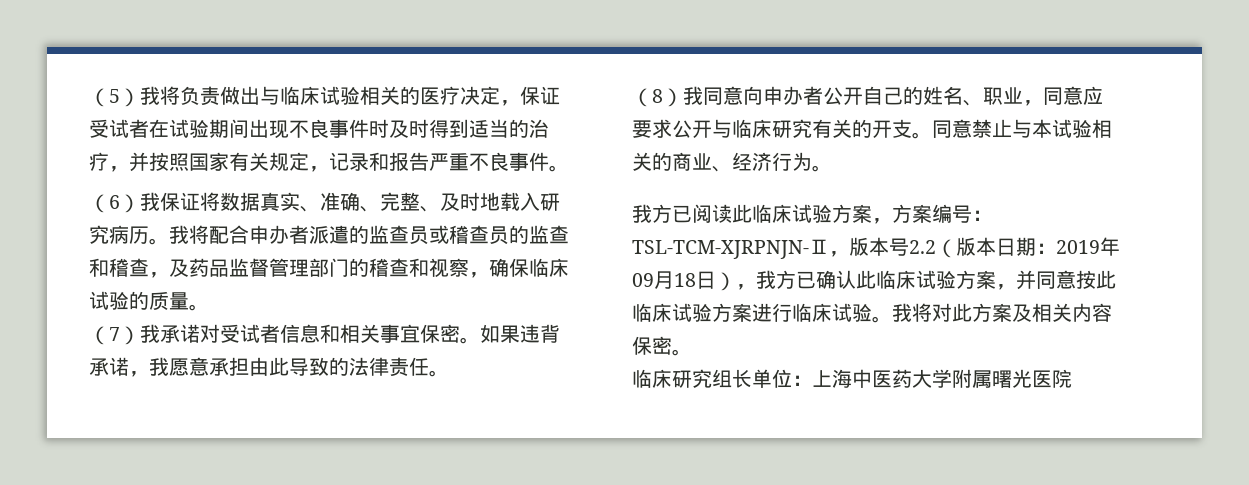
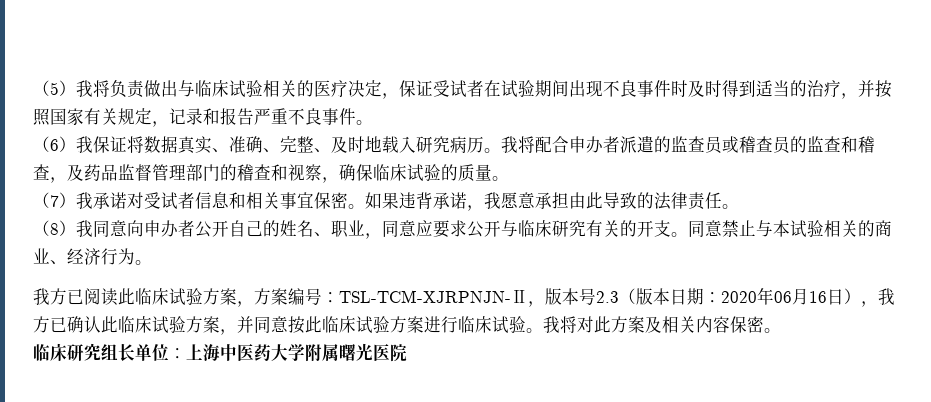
- 我方已阅读此临床试验方案，方案编号：TSL-TCM-XJRPNJN-Ⅱ，版本号2.2（版本日期：2019年09月18日），我方已确认此临床试验方案，并同意按此临床试验方案进行临床试验。
+ 我方已阅读此临床试验方案，方案编号：TSL-TCM-XJRPNJN-Ⅱ，版本号2.3（版本日期：2020年06月16日），我方已确认此临床试验方案，并同意按此临床试验方案进行临床试验。

